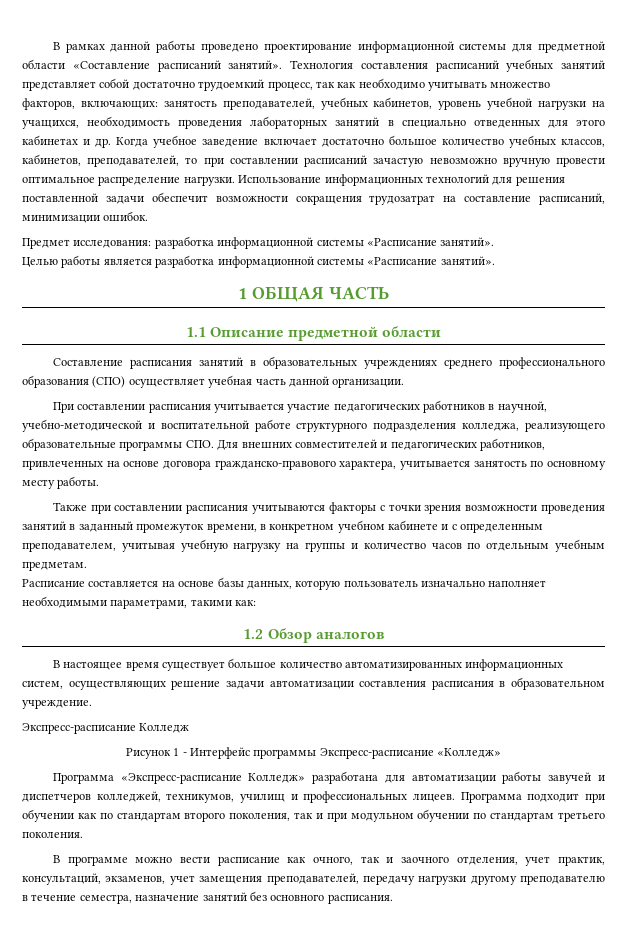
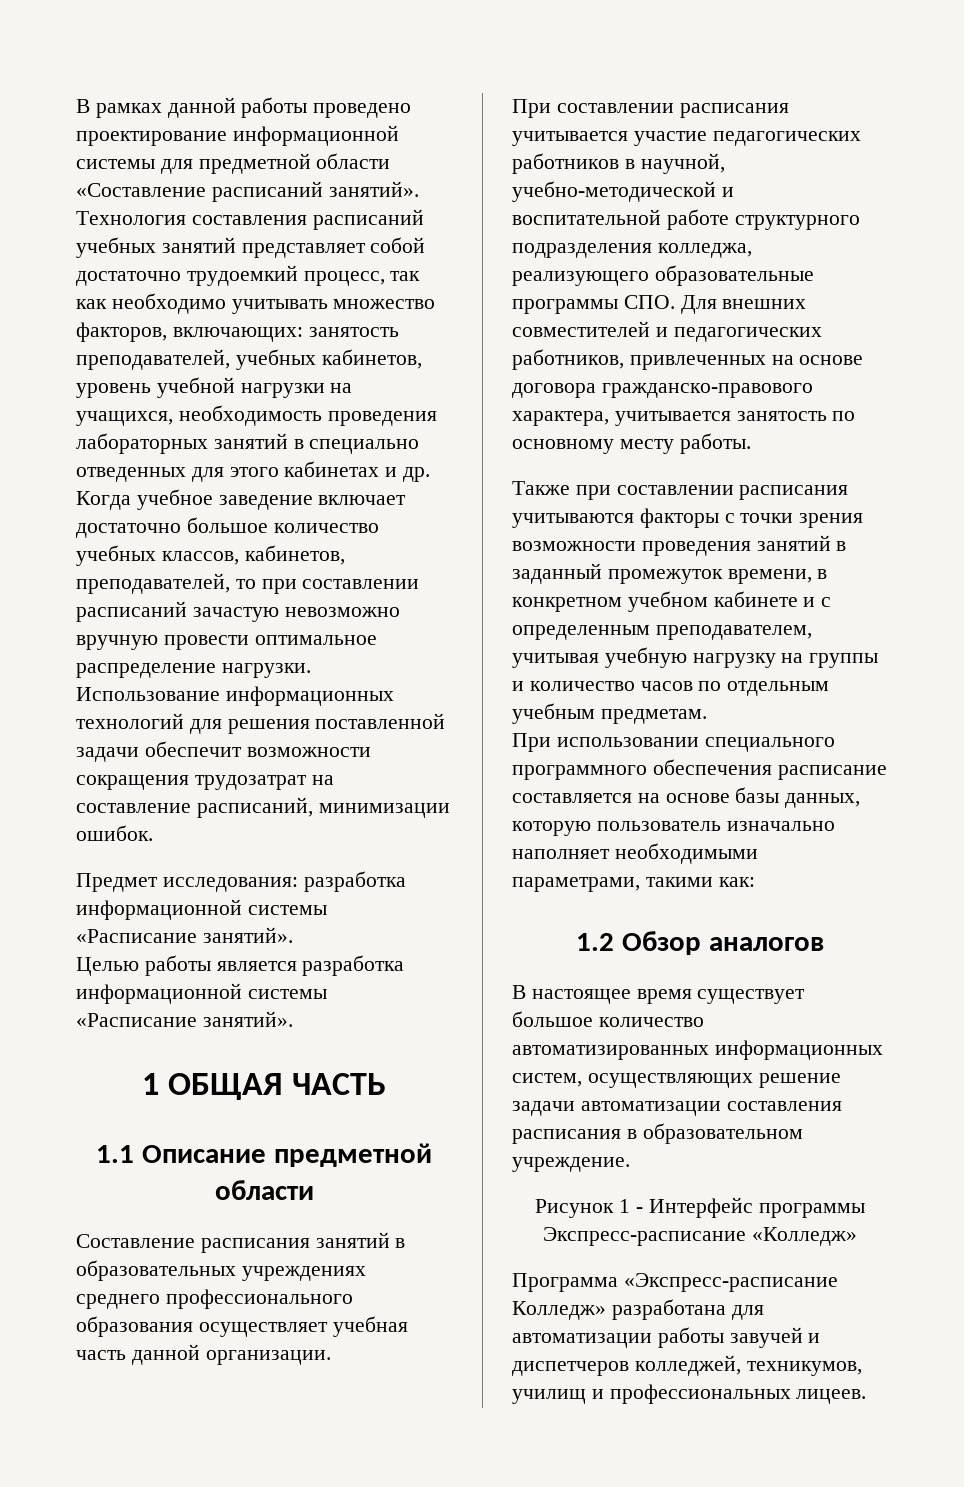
- Составление расписания занятий в образовательных учреждениях среднего профессионального образования (СПО) осуществляет учебная часть данной организации.
+ Составление расписания занятий в образовательных учреждениях среднего профессионального образования осуществляет учебная часть данной организации.
- Расписание составляется на основе базы данных, которую пользователь изначально наполняет необходимыми параметрами, такими как:
+ При использовании специального программного обеспечения расписание составляется на основе базы данных, которую пользователь изначально наполняет необходимыми параметрами, такими как:
- Экспресс-расписание Колледж
- Программа подходит при обучении как по стандартам второго поколения, так и при модульном обучении по стандартам третьего поколения.
- В программе можно вести расписание как очного, так и заочного отделения, учет практик, консультаций, экзаменов, учет замещения преподавателей, передачу нагрузки другому преподавателю в течение семестра, назначение занятий без основного расписания.

